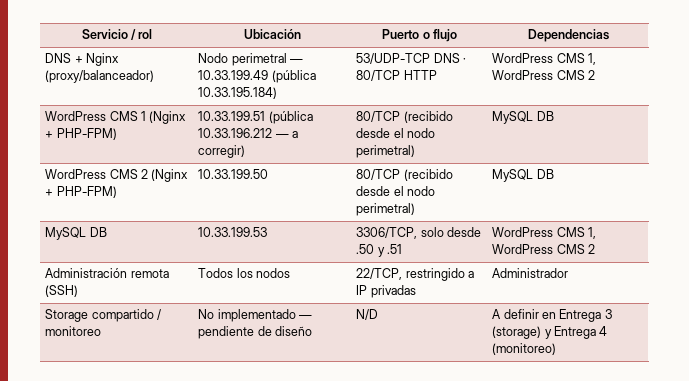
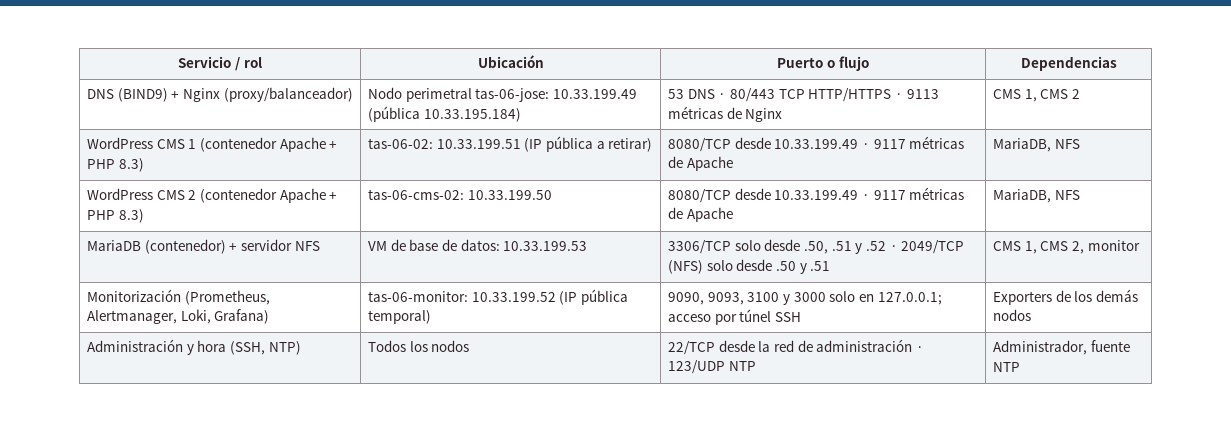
- DNS + Nginx (proxy/balanceador) | Nodo perimetral — 10.33.199.49 (pública 10.33.195.184) | 53/UDP-TCP DNS · 80/TCP HTTP | WordPress CMS 1, WordPress CMS 2
+ DNS (BIND9) + Nginx (proxy/balanceador) | Nodo perimetral tas-06-jose: 10.33.199.49 (pública 10.33.195.184) | 53 DNS · 80/443 TCP HTTP/HTTPS · 9113 métricas de Nginx | CMS 1, CMS 2
- WordPress CMS 1 (Nginx + PHP-FPM) | 10.33.199.51 (pública 10.33.196.212 — a corregir) | 80/TCP (recibido desde el nodo perimetral) | MySQL DB
- WordPress CMS 2 (Nginx + PHP-FPM) | 10.33.199.50 | 80/TCP (recibido desde el nodo perimetral) | MySQL DB
- MySQL DB | 10.33.199.53 | 3306/TCP, solo desde .50 y .51 | WordPress CMS 1, WordPress CMS 2
- Administración remota (SSH) | Todos los nodos | 22/TCP, restringido a IP privadas | Administrador
- Storage compartido / monitoreo | No implementado — pendiente de diseño | N/D | A definir en Entrega 3 (storage) y Entrega 4 (monitoreo)
+ WordPress CMS 1 (contenedor Apache + PHP 8.3) | tas-06-02: 10.33.199.51 (IP pública a retirar) | 8080/TCP desde 10.33.199.49 · 9117 métricas de Apache | MariaDB, NFS
+ WordPress CMS 2 (contenedor Apache + PHP 8.3) | tas-06-cms-02: 10.33.199.50 | 8080/TCP desde 10.33.199.49 · 9117 métricas de Apache | MariaDB, NFS
+ MariaDB (contenedor) + servidor NFS | VM de base de datos: 10.33.199.53 | 3306/TCP solo desde .50, .51 y .52 · 2049/TCP (NFS) solo desde .50 y .51 | CMS 1, CMS 2, monitor
+ Monitorización (Prometheus, Alertmanager, Loki, Grafana) | tas-06-monitor: 10.33.199.52 (IP pública temporal) | 9090, 9093, 3100 y 3000 solo en 127.0.0.1; acceso por túnel SSH | Exporters de los demás nodos
+ Administración y hora (SSH, NTP) | Todos los nodos | 22/TCP desde la red de administración · 123/UDP NTP | Administrador, fuente NTP

